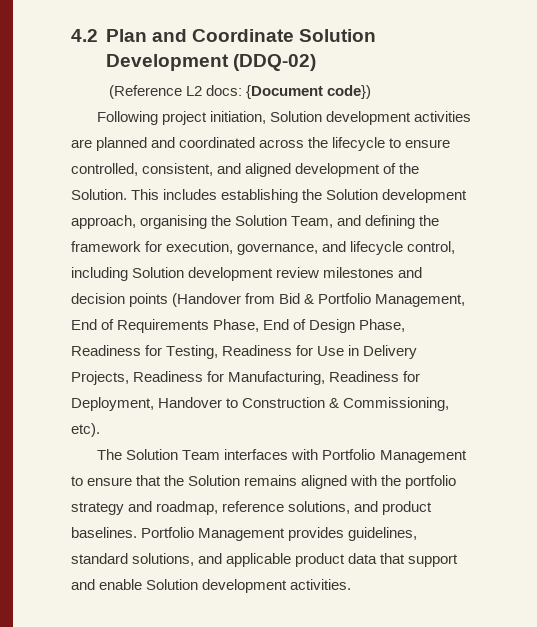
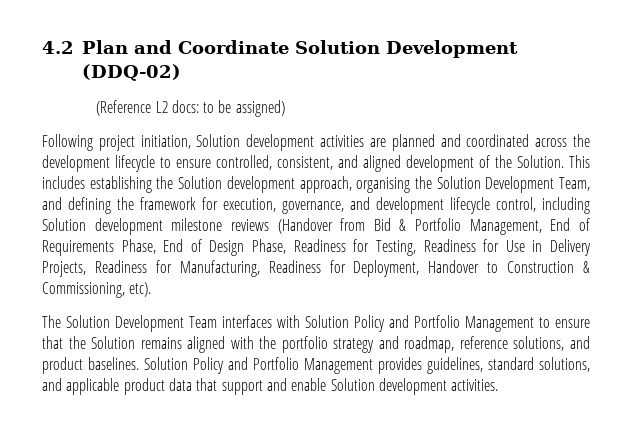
- (Reference L2 docs: {Document code})
+ (Reference L2 docs: to be assigned)
- Following project initiation, Solution development activities are planned and coordinated across the lifecycle to ensure controlled, consistent, and aligned development of the Solution.
+ Following project initiation, Solution development activities are planned and coordinated across the development lifecycle to ensure controlled, consistent, and aligned development of the Solution.
- This includes establishing the Solution development approach, organising the Solution Team, and defining the framework for execution, governance, and lifecycle control, including Solution development review milestones and decision points (Handover from Bid & Portfolio Management, End of Requirements Phase, End of Design Phase, Readiness for Testing, Readiness for Use in Delivery Projects, Readiness for Manufacturing, Readiness for Deployment, Handover to Construction & Commissioning, etc).
+ This includes establishing the Solution development approach, organising the Solution Development Team, and defining the framework for execution, governance, and development lifecycle control, including Solution development milestone reviews (Handover from Bid & Portfolio Management, End of Requirements Phase, End of Design Phase, Readiness for Testing, Readiness for Use in Delivery Projects, Readiness for Manufacturing, Readiness for Deployment, Handover to Construction & Commissioning, etc).
- The Solution Team interfaces with Portfolio Management to ensure that the Solution remains aligned with the portfolio strategy and roadmap, reference solutions, and product baselines.
+ The Solution Development Team interfaces with Solution Policy and Portfolio Management to ensure that the Solution remains aligned with the portfolio strategy and roadmap, reference solutions, and product baselines.
- Portfolio Management provides guidelines, standard solutions, and applicable product data that support and enable Solution development activities.
+ Solution Policy and Portfolio Management provides guidelines, standard solutions, and applicable product data that support and enable Solution development activities.

